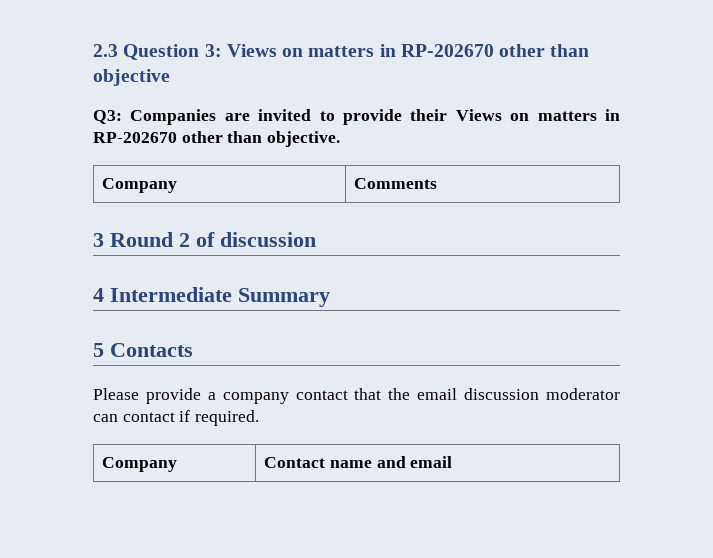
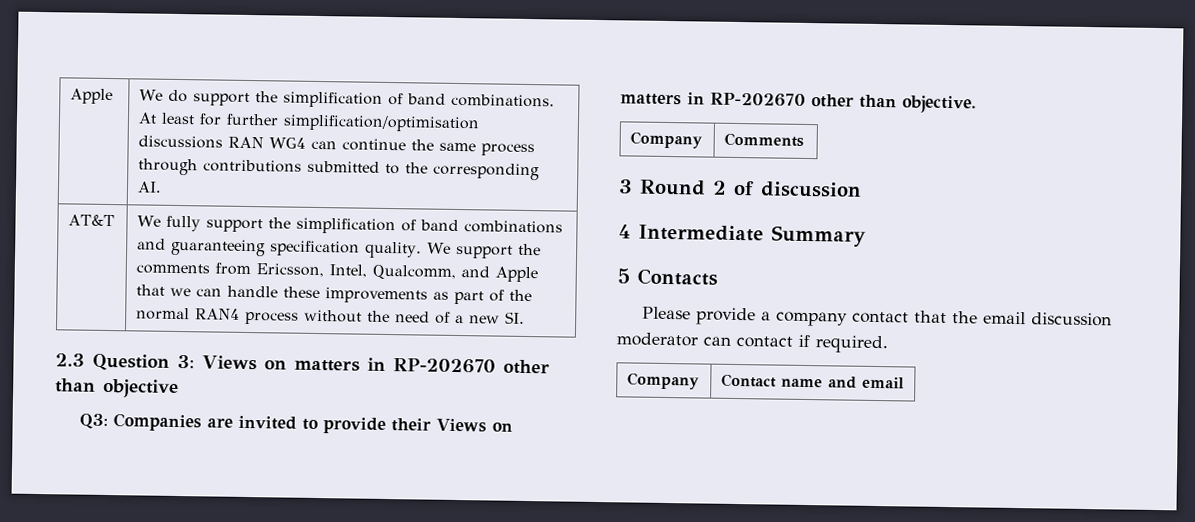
+ Apple | We do support the simplification of band combinations. At least for further simplification/optimisation discussions RAN WG4 can continue the same process through contributions submitted to the corresponding AI.
+ AT&T | We fully support the simplification of band combinations and guaranteeing specification quality. We support the comments from Ericsson, Intel, Qualcomm, and Apple that we can handle these improvements as part of the normal RAN4 process without the need of a new SI.

